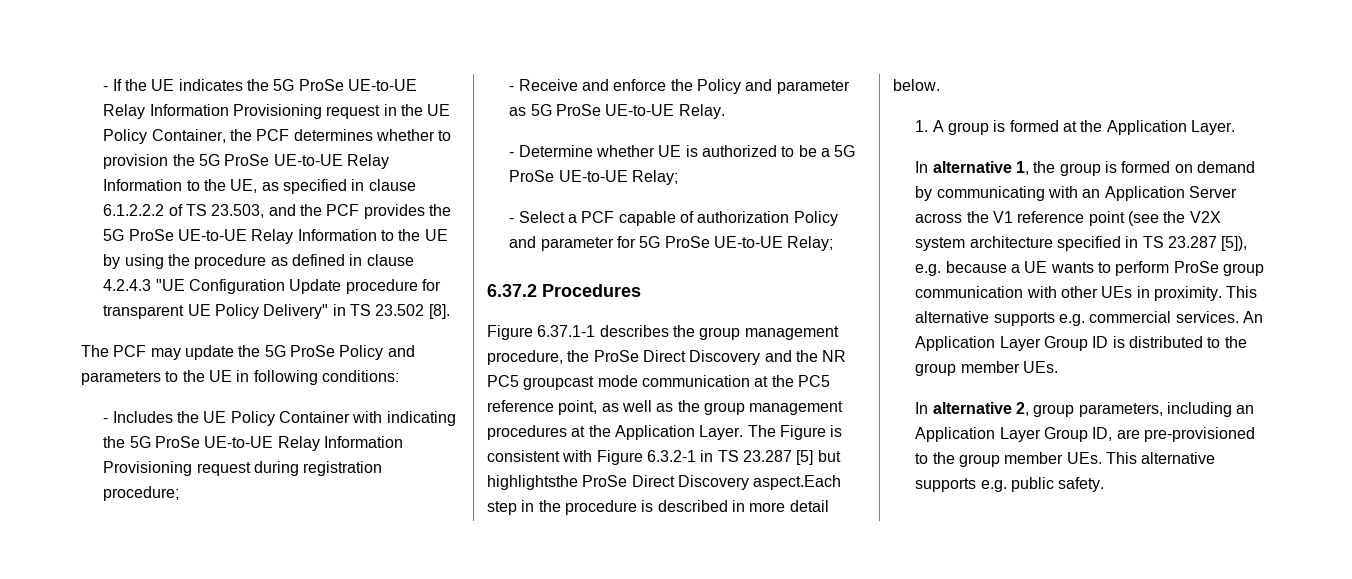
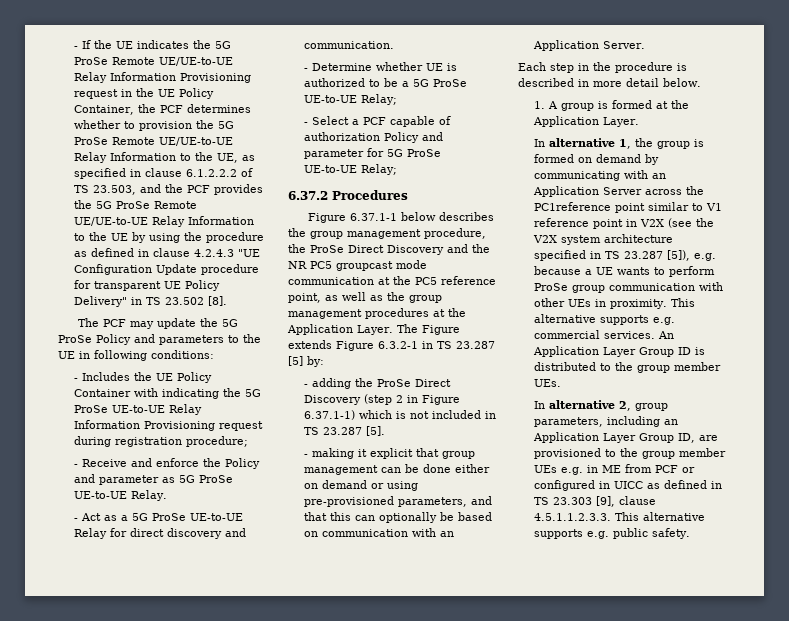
- - If the UE indicates the 5G ProSe UE-to-UE Relay Information Provisioning request in the UE Policy Container, the PCF determines whether to provision the 5G ProSe UE-to-UE Relay Information to the UE, as specified in clause 6.1.2.2.2 of TS 23.503, and the PCF provides the 5G ProSe UE-to-UE Relay Information to the UE by using the procedure as defined in clause 4.2.4.3 "UE Configuration Update procedure for transparent UE Policy Delivery" in TS 23.502 [8].
+ - If the UE indicates the 5G ProSe Remote UE/UE-to-UE Relay Information Provisioning request in the UE Policy Container, the PCF determines whether to provision the 5G ProSe Remote UE/UE-to-UE Relay Information to the UE, as specified in clause 6.1.2.2.2 of TS 23.503, and the PCF provides the 5G ProSe Remote UE/UE-to-UE Relay Information to the UE by using the procedure as defined in clause 4.2.4.3 "UE Configuration Update procedure for transparent UE Policy Delivery" in TS 23.502 [8].
+ - Act as a 5G ProSe UE-to-UE Relay for direct discovery and communication.
- Figure 6.37.1-1 describes the group management procedure, the ProSe Direct Discovery and the NR PC5 groupcast mode communication at the PC5 reference point, as well as the group management procedures at the Application Layer.
+ Figure 6.37.1-1 below describes the group management procedure, the ProSe Direct Discovery and the NR PC5 groupcast mode communication at the PC5 reference point, as well as the group management procedures at the Application Layer.
- The Figure is consistent with Figure 6.3.2-1 in TS 23.287 [5] but highlightsthe ProSe Direct Discovery aspect.Each step in the procedure is described in more detail below.
+ The Figure extends Figure 6.3.2-1 in TS 23.287 [5] by:
+ - adding the ProSe Direct Discovery (step 2 in Figure 6.37.1-1) which is not included in TS 23.287 [5].
+ - making it explicit that group management can be done either on demand or using pre-provisioned parameters, and that this can optionally be based on communication with an Application Server.
+ Each step in the procedure is described in more detail below.
- In alternative 1, the group is formed on demand by communicating with an Application Server across the V1 reference point (see the V2X system architecture specified in TS 23.287 [5]), e.g. because a UE wants to perform ProSe group communication with other UEs in proximity.
+ In alternative 1, the group is formed on demand by communicating with an Application Server across the PC1reference point similar to V1 reference point in V2X (see the V2X system architecture specified in TS 23.287 [5]), e.g. because a UE wants to perform ProSe group communication with other UEs in proximity.
- In alternative 2, group parameters, including an Application Layer Group ID, are pre-provisioned to the group member UEs. This alternative supports e.g. public safety.
+ In alternative 2, group parameters, including an Application Layer Group ID, are provisioned to the group member UEs e.g. in ME from PCF or configured in UICC as defined in TS 23.303 [9], clause 4.5.1.1.2.3.3. This alternative supports e.g. public safety.

